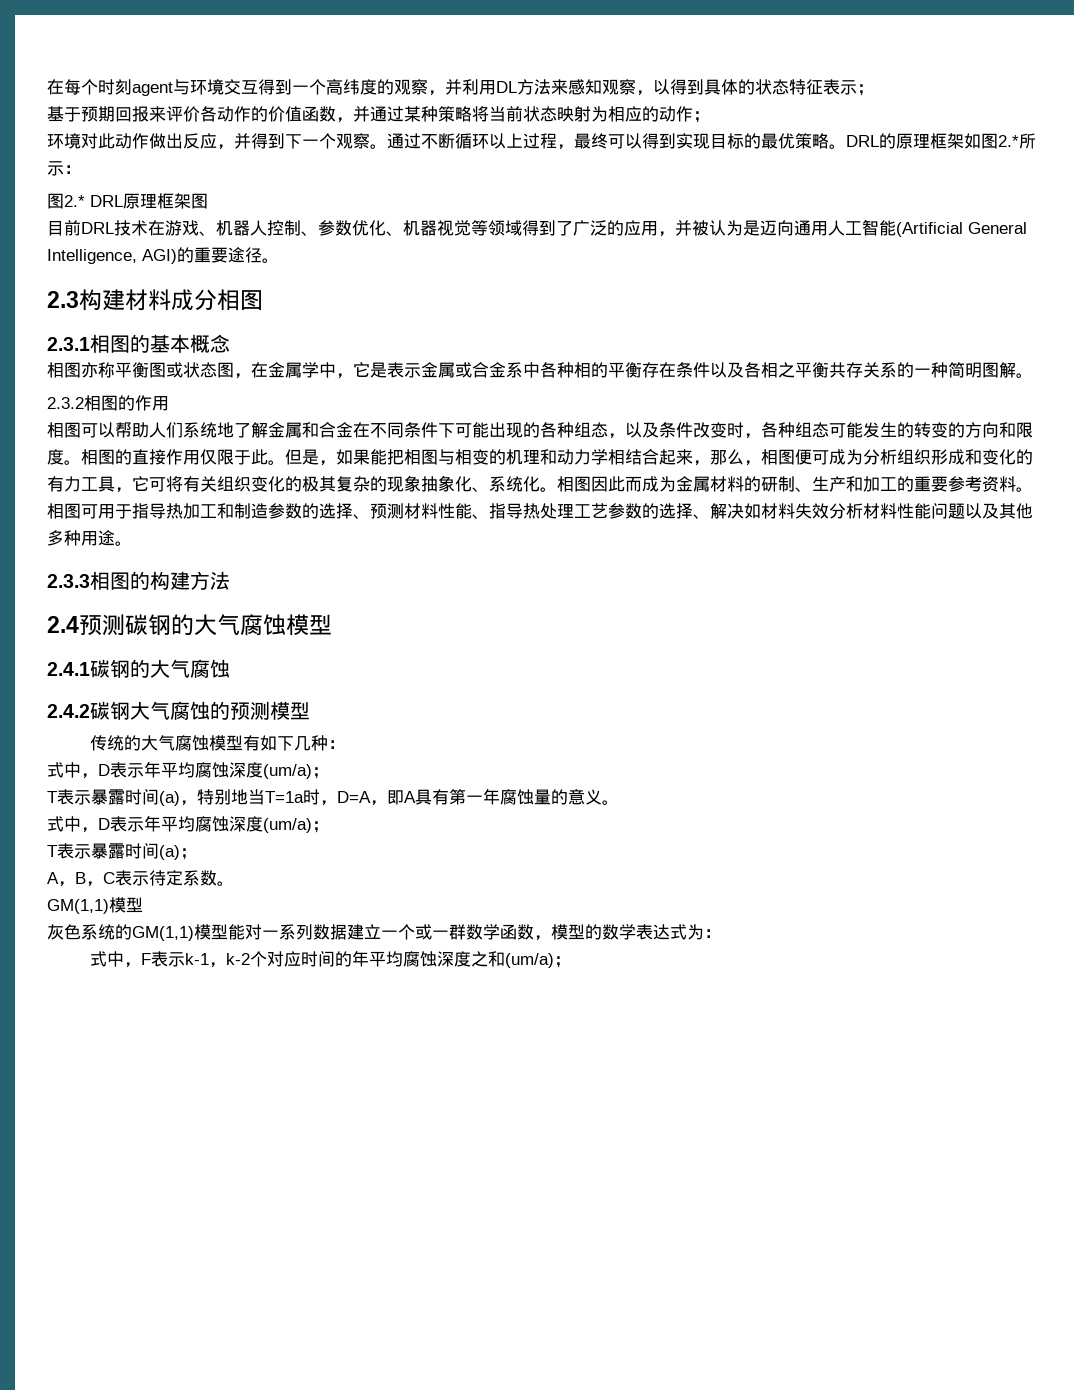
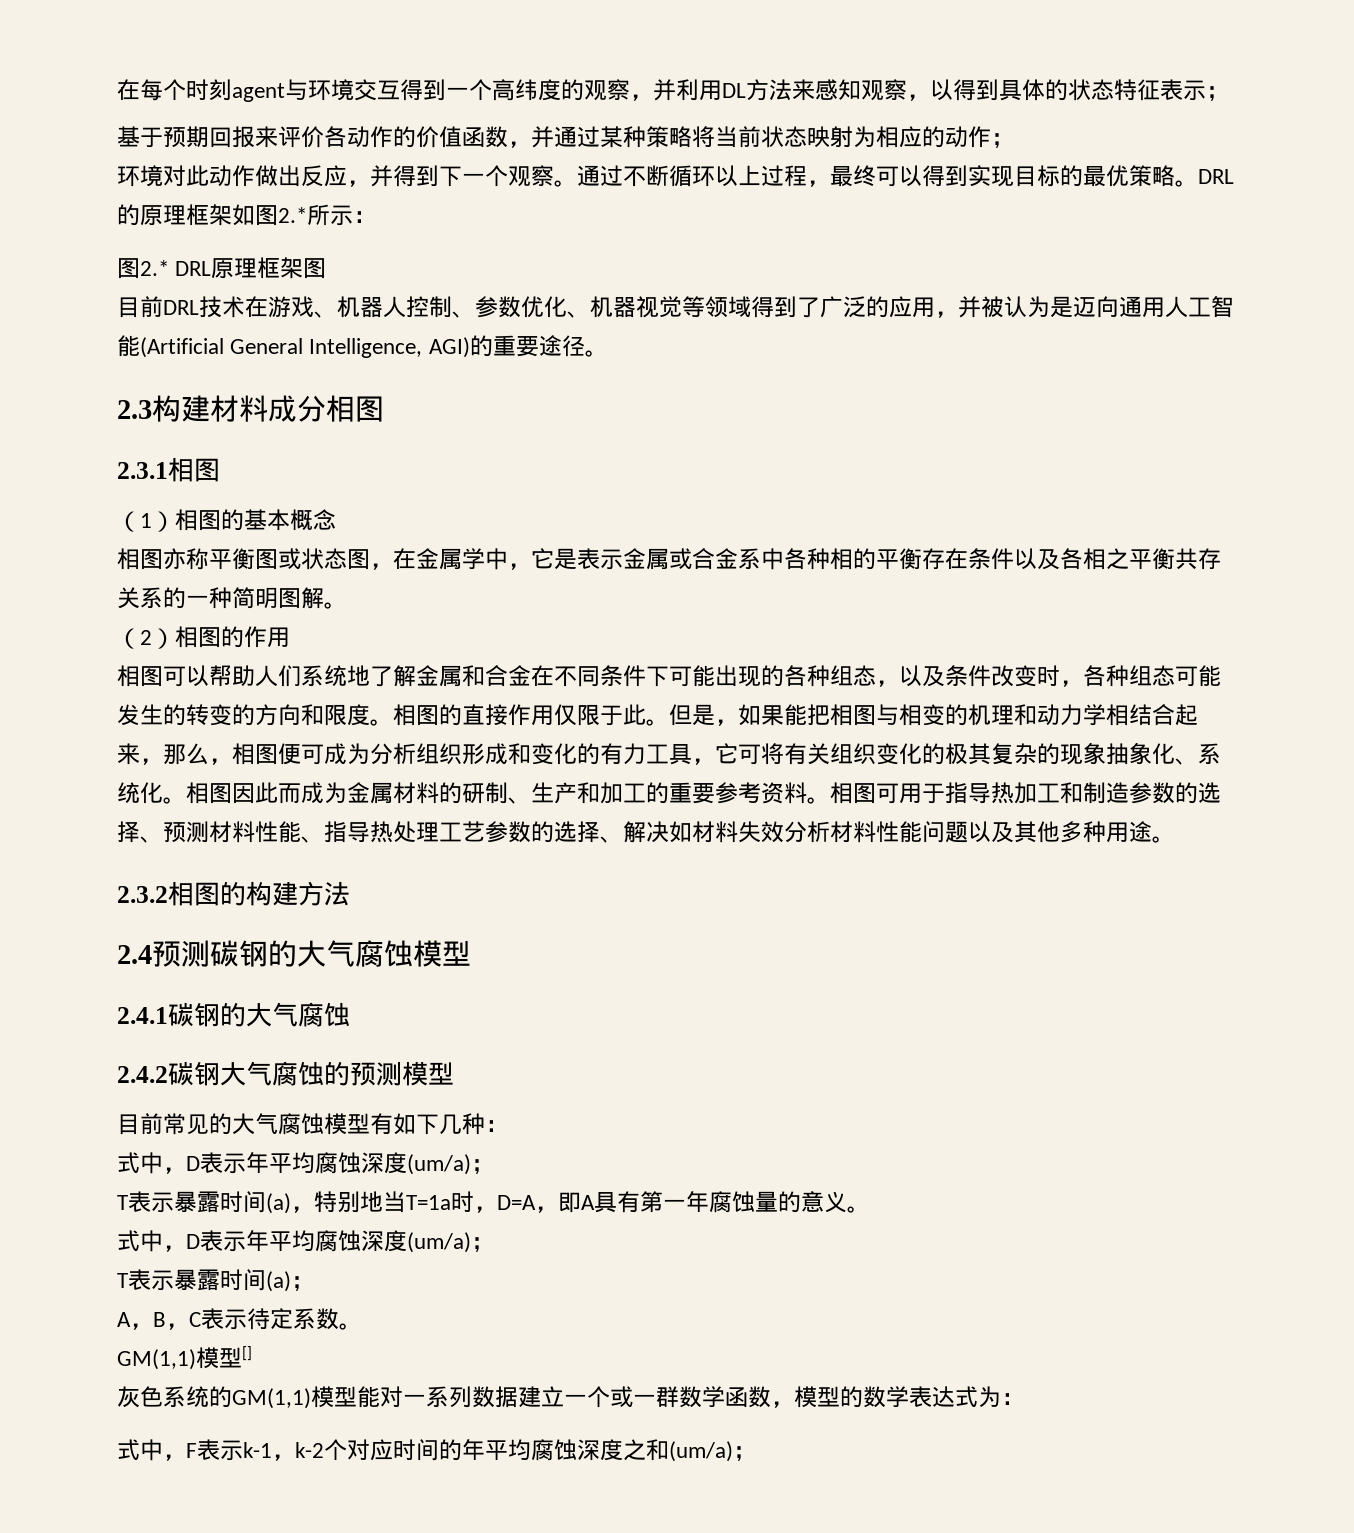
- 2.3.1相图的基本概念
+ 2.3.1相图
+ （1）相图的基本概念
- 2.3.2相图的作用
+ （2）相图的作用
- 2.3.3相图的构建方法
+ 2.3.2相图的构建方法
- 传统的大气腐蚀模型有如下几种：
+ 目前常见的大气腐蚀模型有如下几种：
  A，B，C表示待定系数。
- GM(1,1)模型
+ GM(1,1)模型[]

